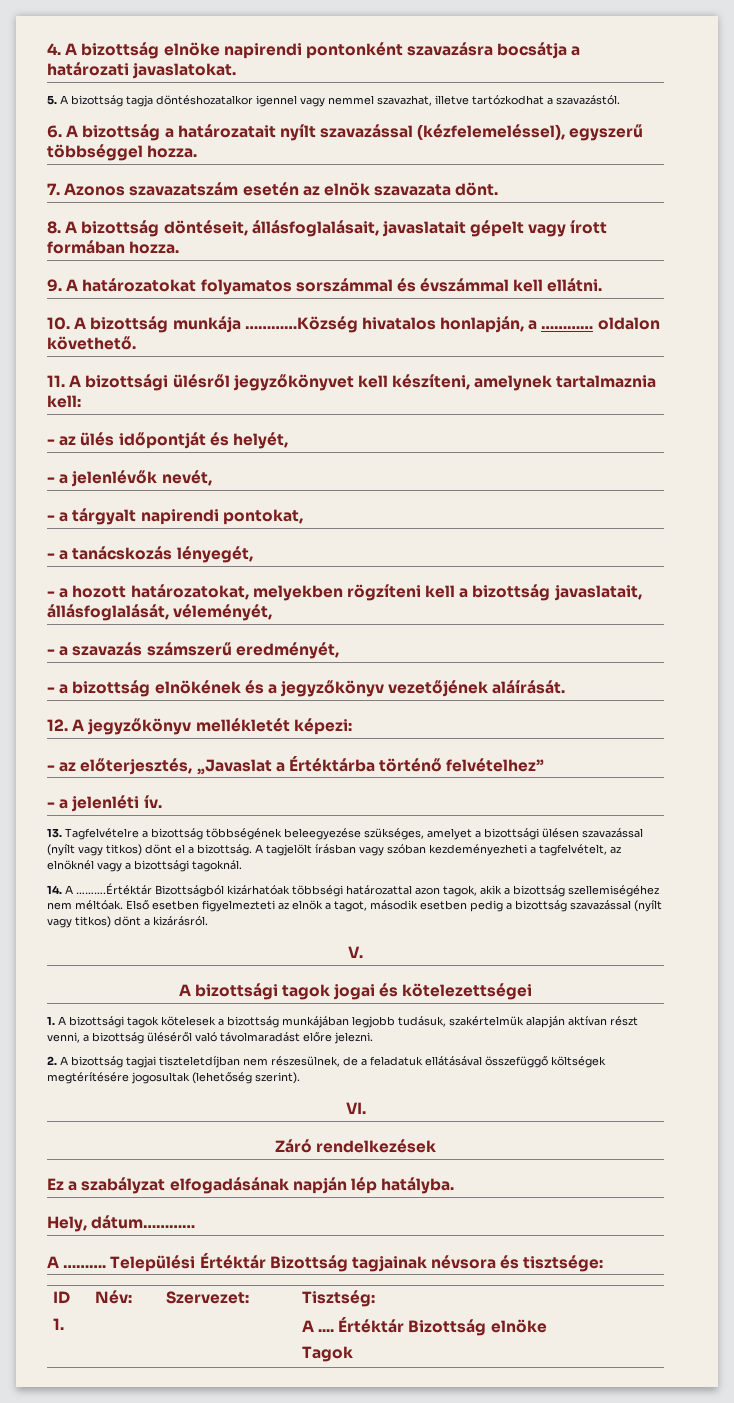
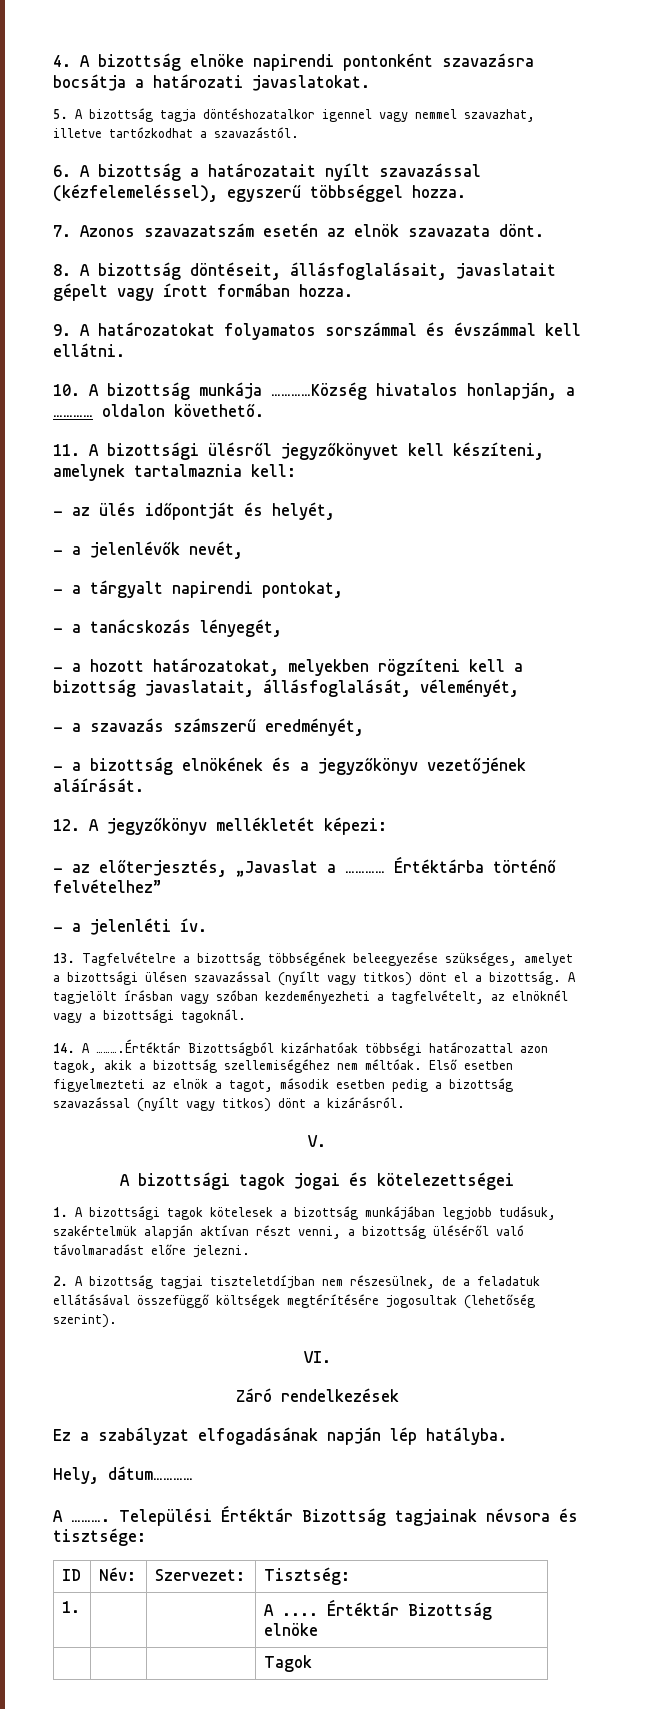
- - az előterjesztés, „Javaslat a Értéktárba történő felvételhez”
+ - az előterjesztés, „Javaslat a ………… Értéktárba történő felvételhez”

